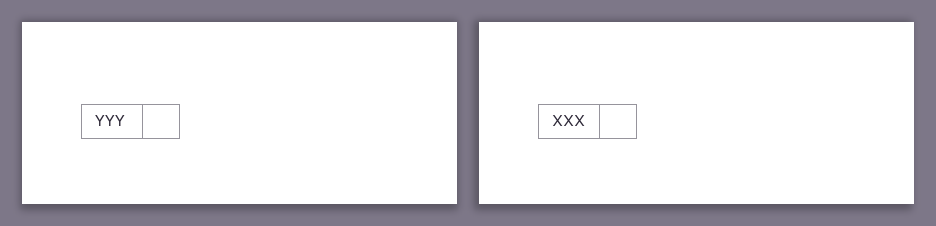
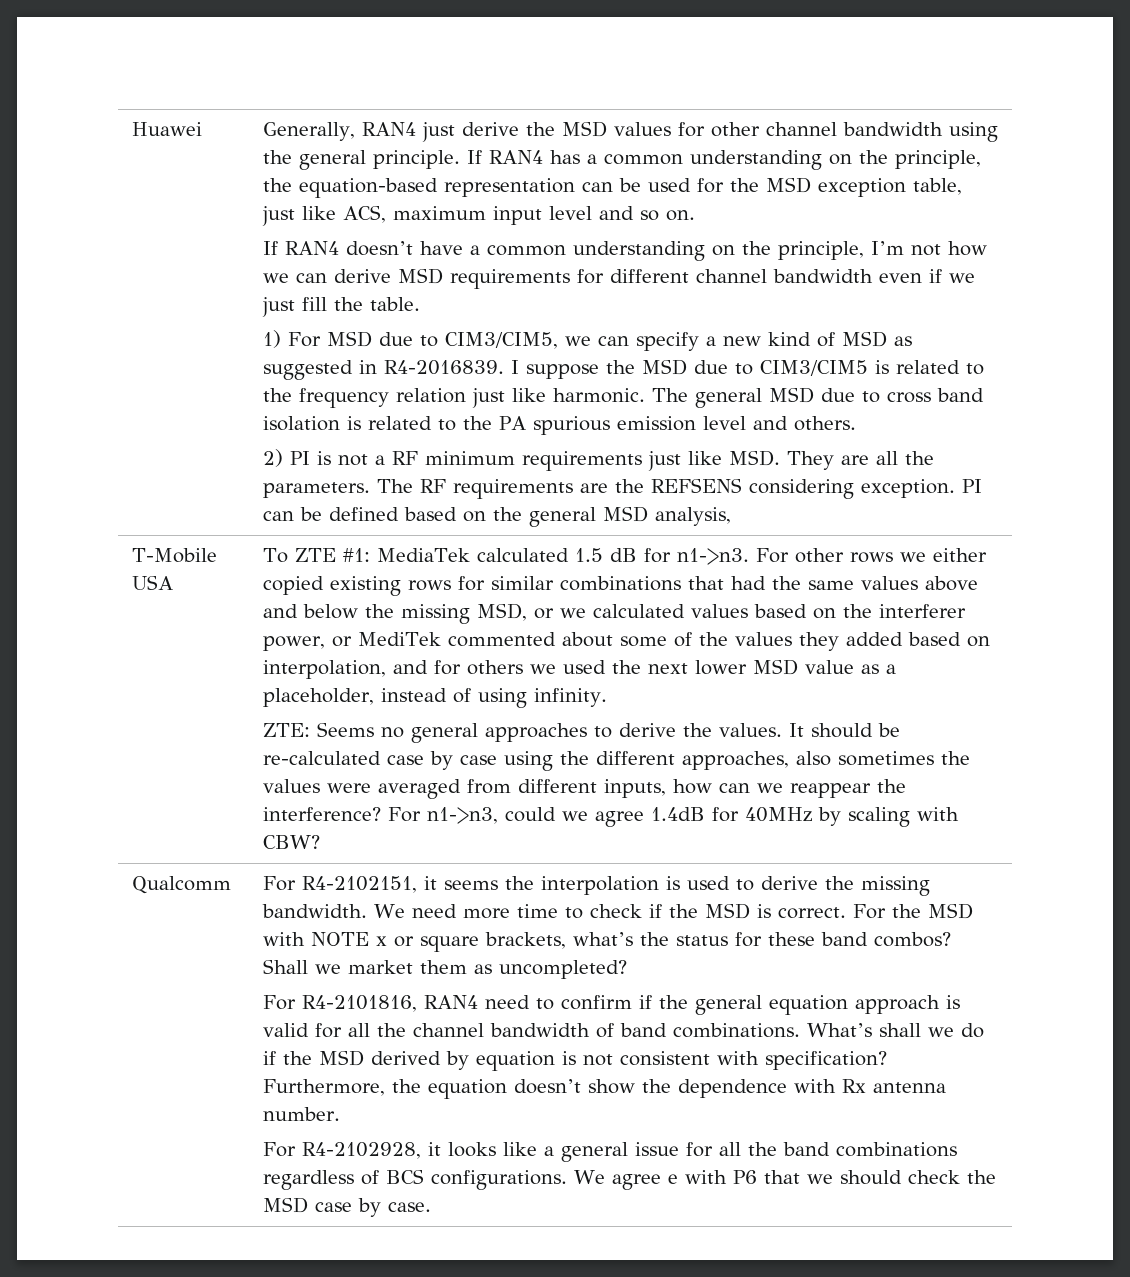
- YYY |
- XXX |
+ Huawei | Generally, RAN4 just derive the MSD values for other channel bandwidth using the general principle. If RAN4 has a common understanding on the principle, the equation-based representation can be used for the MSD exception table, just like ACS, maximum input level and so on.
+ If RAN4 doesn’t have a common understanding on the principle, I’m not how we can derive MSD requirements for different channel bandwidth even if we just fill the table.
+ 1) For MSD due to CIM3/CIM5, we can specify a new kind of MSD as suggested in R4-2016839. I suppose the MSD due to CIM3/CIM5 is related to the frequency relation just like harmonic. The general MSD due to cross band isolation is related to the PA spurious emission level and others.
+ 2) PI is not a RF minimum requirements just like MSD. They are all the parameters. The RF requirements are the REFSENS considering exception. PI can be defined based on the general MSD analysis,
+ T-Mobile USA | To ZTE #1: MediaTek calculated 1.5 dB for n1->n3. For other rows we either copied existing rows for similar combinations that had the same values above and below the missing MSD, or we calculated values based on the interferer power, or MediTek commented about some of the values they added based on interpolation, and for others we used the next lower MSD value as a placeholder, instead of using infinity.
+ ZTE: Seems no general approaches to derive the values. It should be re-calculated case by case using the different approaches, also sometimes the values were averaged from different inputs, how can we reappear the interference? For n1->n3, could we agree 1.4dB for 40MHz by scaling with CBW?
+ Qualcomm | For R4-2102151, it seems the interpolation is used to derive the missing bandwidth. We need more time to check if the MSD is correct. For the MSD with NOTE x or square brackets, what’s the status for these band combos? Shall we market them as uncompleted?
+ For R4-2101816, RAN4 need to confirm if the general equation approach is valid for all the channel bandwidth of band combinations. What’s shall we do if the MSD derived by equation is not consistent with specification? Furthermore, the equation doesn’t show the dependence with Rx antenna number.
+ For R4-2102928, it looks like a general issue for all the band combinations regardless of BCS configurations. We agree e with P6 that we should check the MSD case by case.

